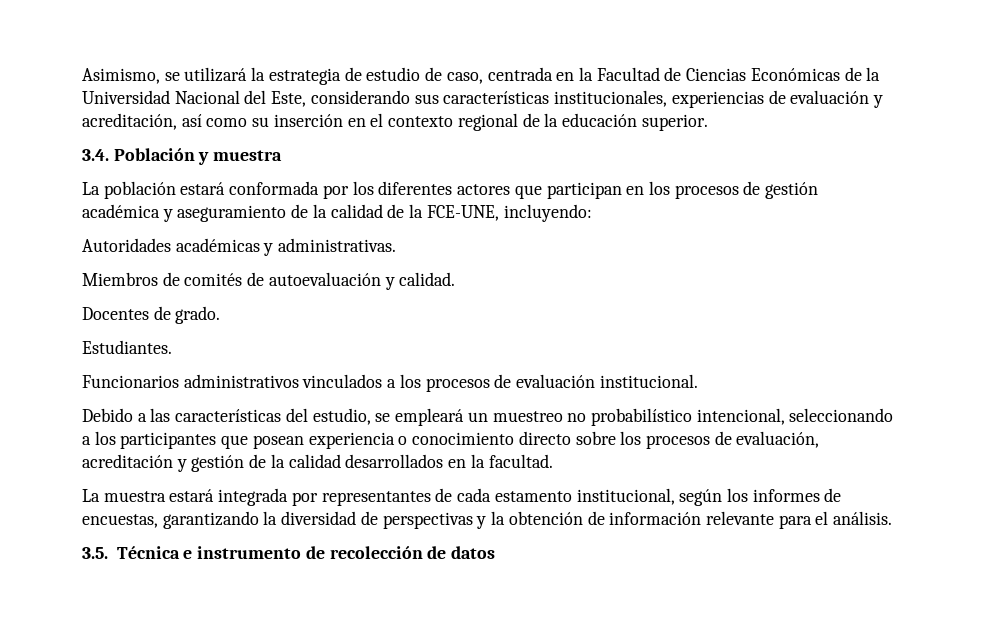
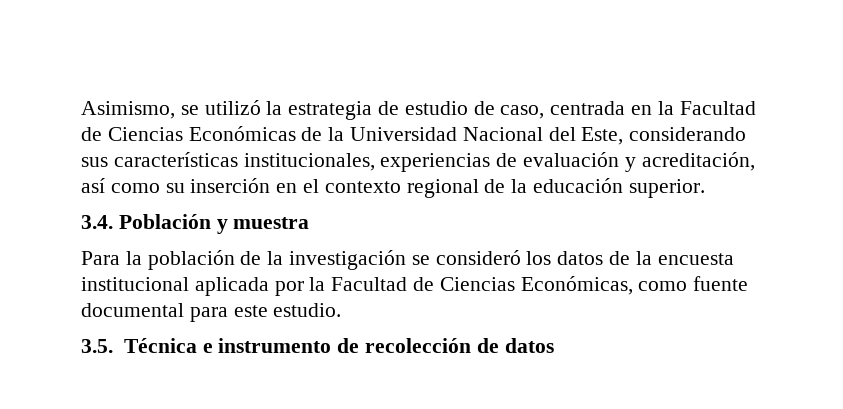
- Asimismo, se utilizará la estrategia de estudio de caso, centrada en la Facultad de Ciencias Económicas de la Universidad Nacional del Este, considerando sus características institucionales, experiencias de evaluación y acreditación, así como su inserción en el contexto regional de la educación superior.
+ Asimismo, se utilizó la estrategia de estudio de caso, centrada en la Facultad de Ciencias Económicas de la Universidad Nacional del Este, considerando sus características institucionales, experiencias de evaluación y acreditación, así como su inserción en el contexto regional de la educación superior.
- La población estará conformada por los diferentes actores que participan en los procesos de gestión académica y aseguramiento de la calidad de la FCE-UNE, incluyendo:
- Autoridades académicas y administrativas.
- Miembros de comités de autoevaluación y calidad.
- Docentes de grado.
- Estudiantes.
- Funcionarios administrativos vinculados a los procesos de evaluación institucional.
- Debido a las características del estudio, se empleará un muestreo no probabilístico intencional, seleccionando a los participantes que posean experiencia o conocimiento directo sobre los procesos de evaluación, acreditación y gestión de la calidad desarrollados en la facultad.
- La muestra estará integrada por representantes de cada estamento institucional, según los informes de encuestas, garantizando la diversidad de perspectivas y la obtención de información relevante para el análisis.
+ Para la población de la investigación se consideró los datos de la encuesta institucional aplicada por la Facultad de Ciencias Económicas, como fuente documental para este estudio.

